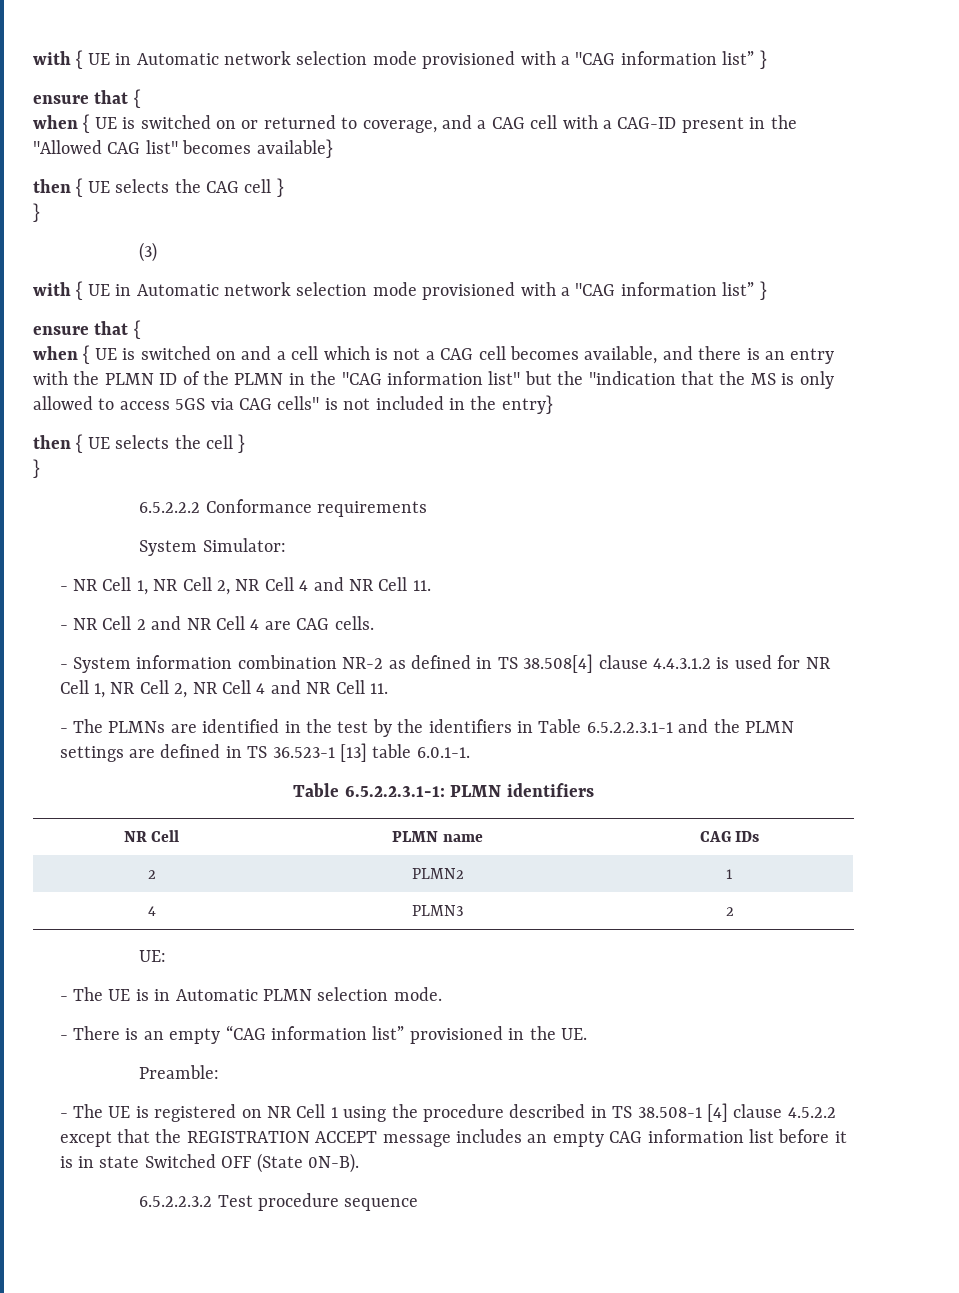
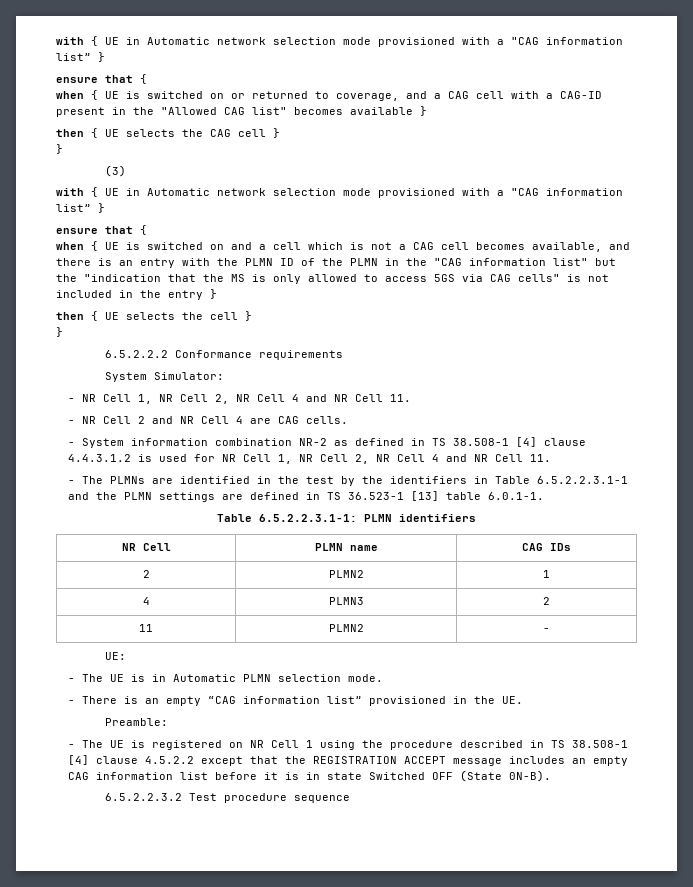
- when { UE is switched on or returned to coverage, and a CAG cell with a CAG-ID present in the "Allowed CAG list" becomes available}
+ when { UE is switched on or returned to coverage, and a CAG cell with a CAG-ID present in the "Allowed CAG list" becomes available }
- when { UE is switched on and a cell which is not a CAG cell becomes available, and there is an entry with the PLMN ID of the PLMN in the "CAG information list" but the "indication that the MS is only allowed to access 5GS via CAG cells" is not included in the entry}
+ when { UE is switched on and a cell which is not a CAG cell becomes available, and there is an entry with the PLMN ID of the PLMN in the "CAG information list" but the "indication that the MS is only allowed to access 5GS via CAG cells" is not included in the entry }
- - System information combination NR-2 as defined in TS 38.508[4] clause 4.4.3.1.2 is used for NR Cell 1, NR Cell 2, NR Cell 4 and NR Cell 11.
+ - System information combination NR-2 as defined in TS 38.508-1 [4] clause 4.4.3.1.2 is used for NR Cell 1, NR Cell 2, NR Cell 4 and NR Cell 11.
+ 11 | PLMN2 | -

